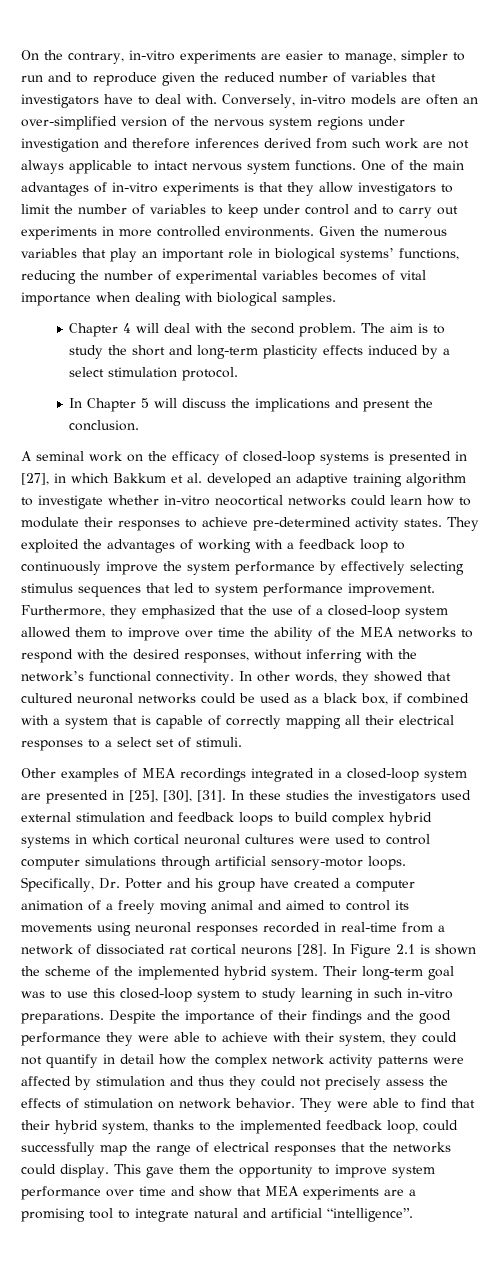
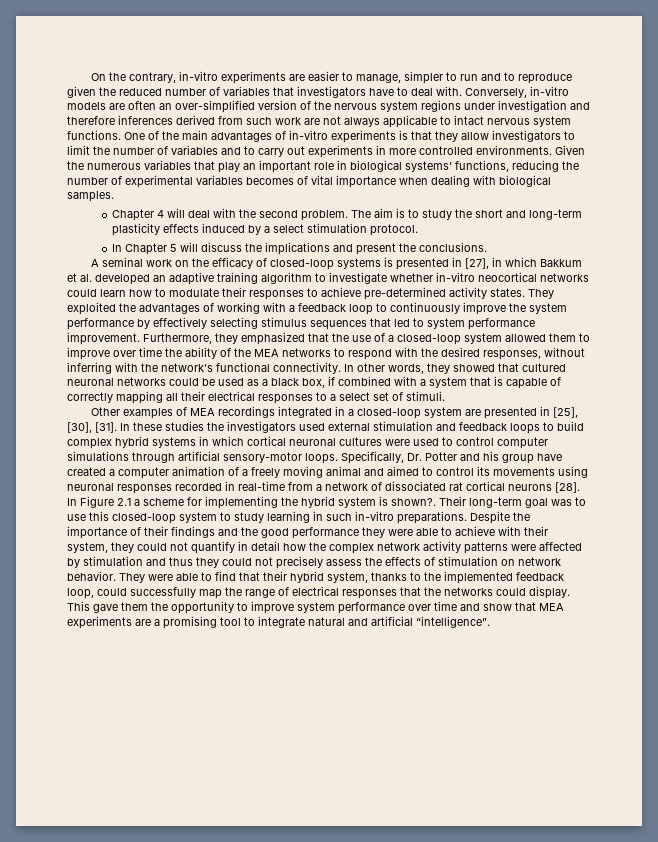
- One of the main advantages of in-vitro experiments is that they allow investigators to limit the number of variables to keep under control and to carry out experiments in more controlled environments.
+ One of the main advantages of in-vitro experiments is that they allow investigators to limit the number of variables and to carry out experiments in more controlled environments.
- In Chapter 5 will discuss the implications and present the conclusion.
+ In Chapter 5 will discuss the implications and present the conclusions.
- In Figure 2.1 is shown the scheme of the implemented hybrid system.
+ In Figure 2.1 a scheme for implementing the hybrid system is shown?.

